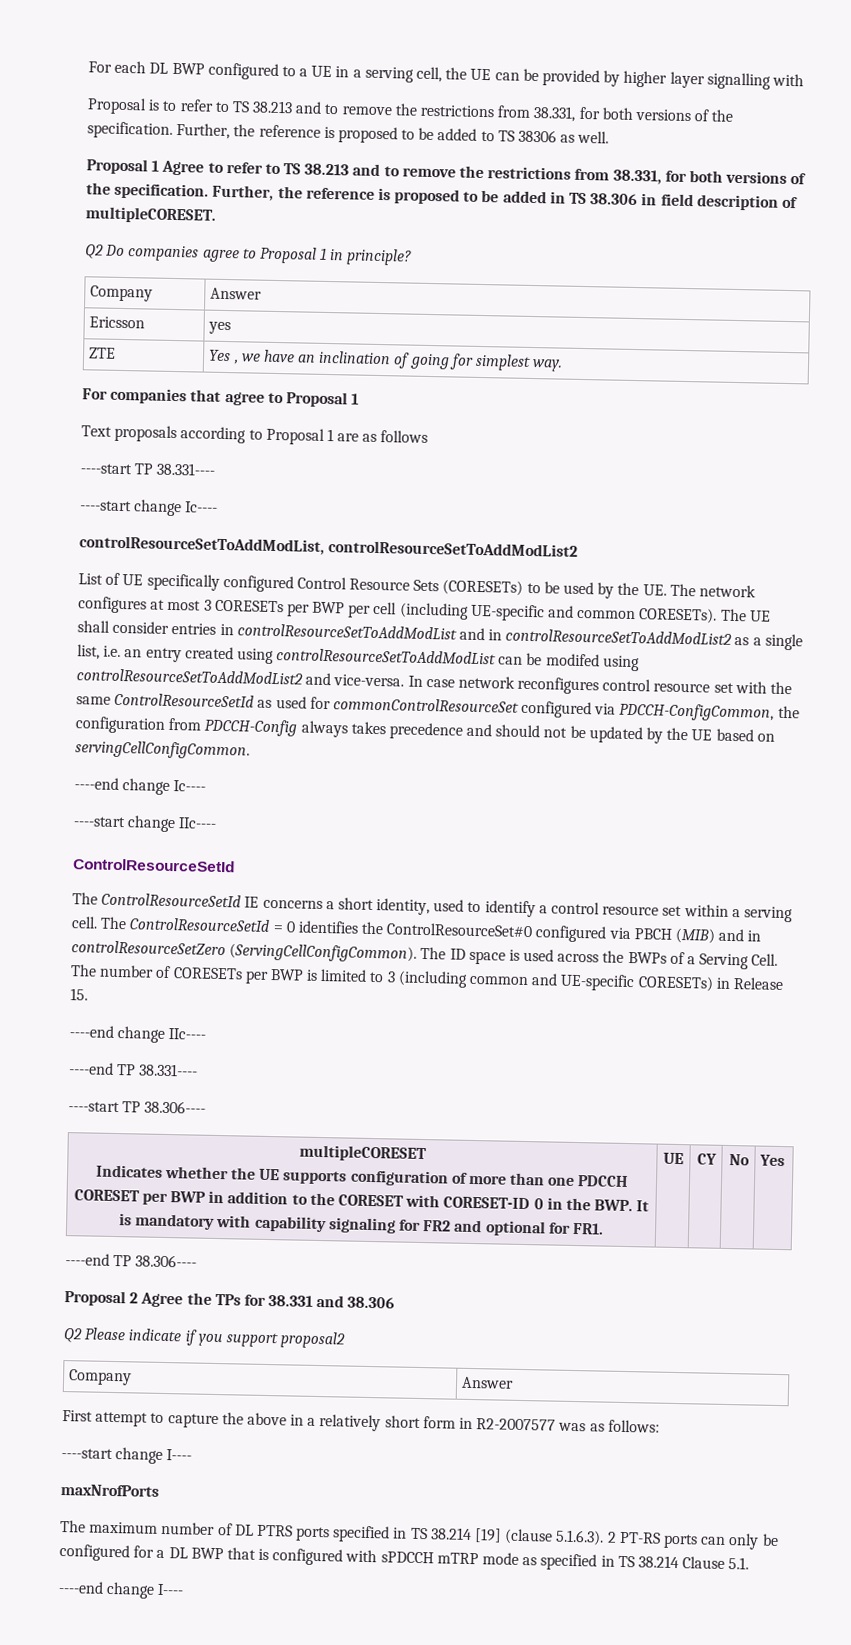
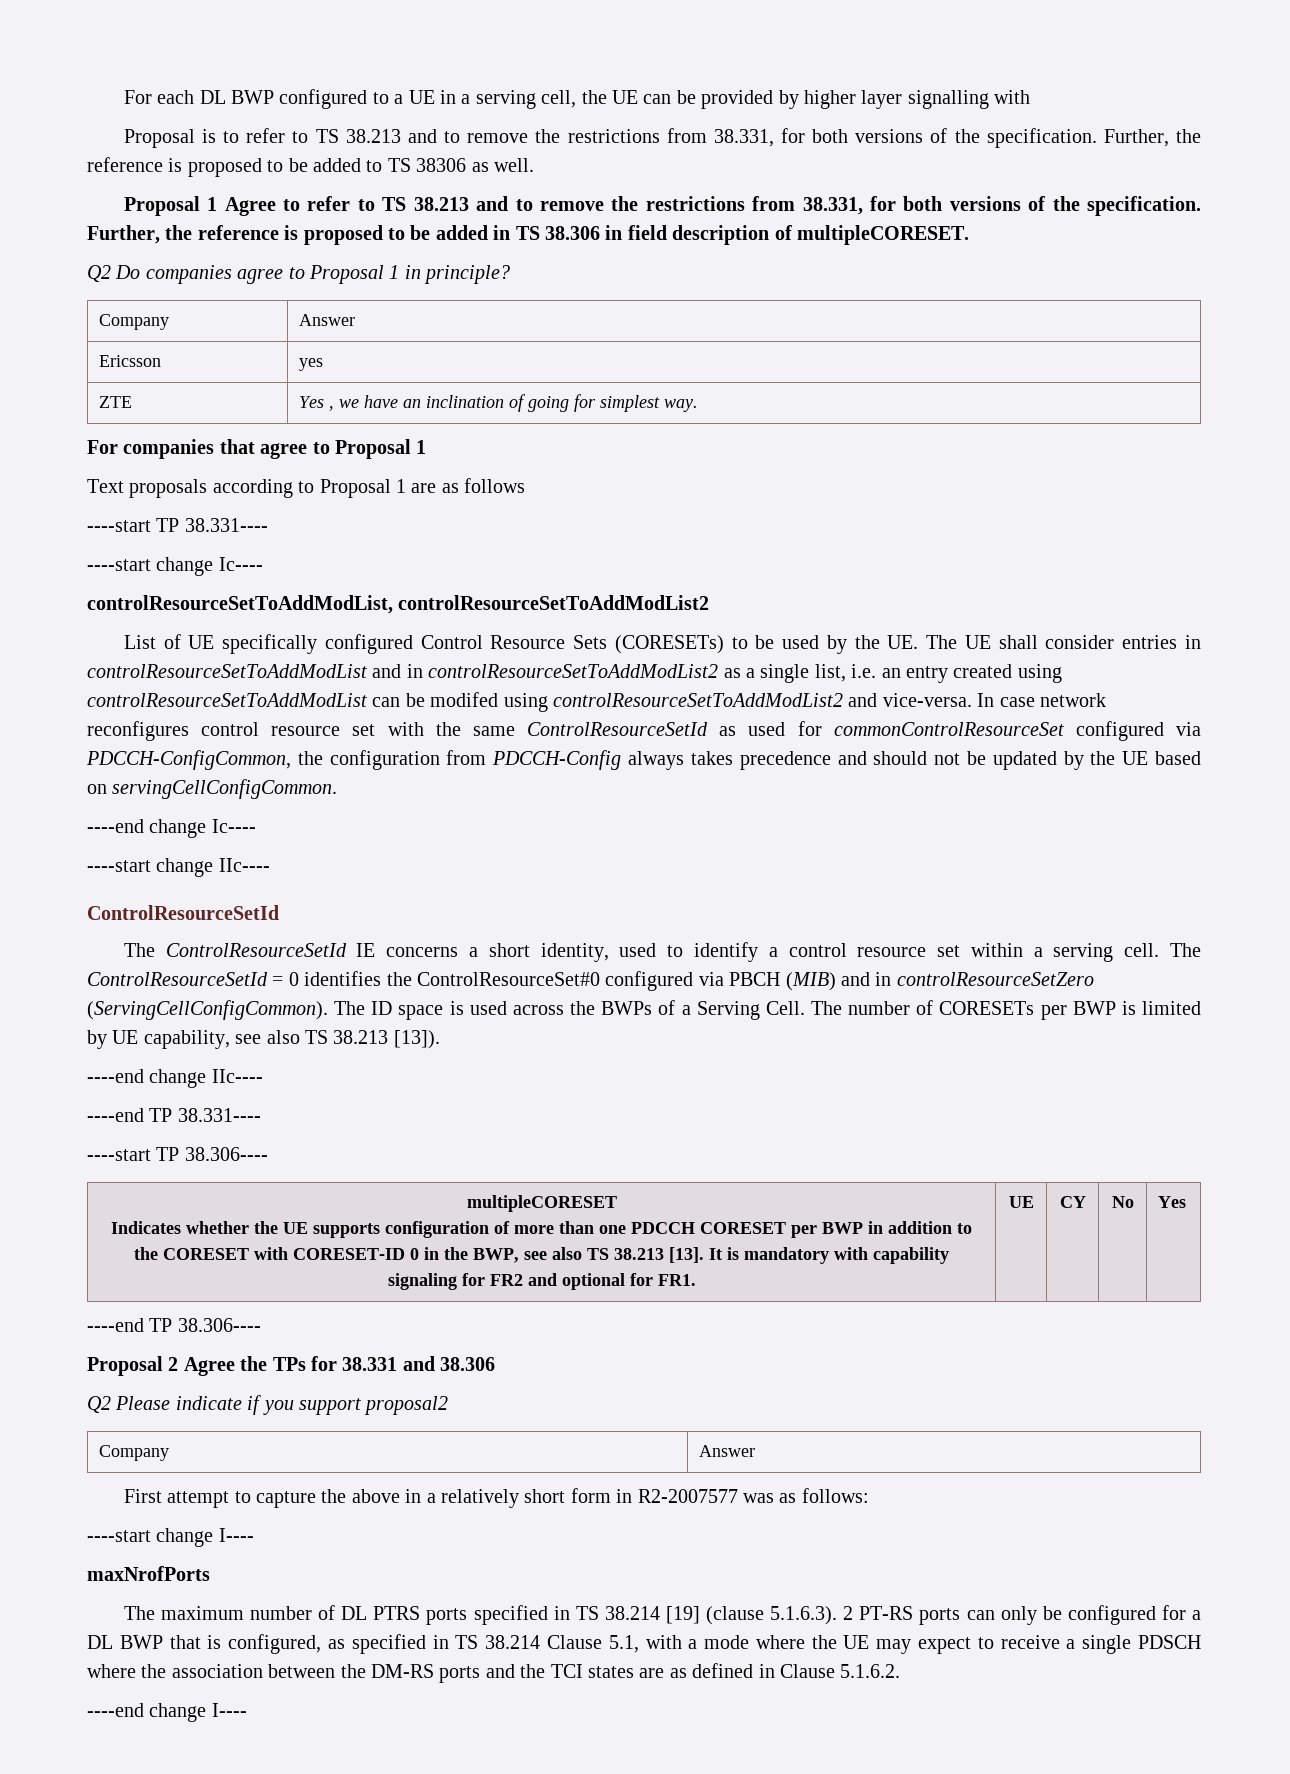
- List of UE specifically configured Control Resource Sets (CORESETs) to be used by the UE. The network configures at most 3 CORESETs per BWP per cell (including UE-specific and common CORESETs). The UE shall consider entries in controlResourceSetToAddModList and in controlResourceSetToAddModList2 as a single list, i.e. an entry created using controlResourceSetToAddModList can be modifed using controlResourceSetToAddModList2 and vice-versa.
+ List of UE specifically configured Control Resource Sets (CORESETs) to be used by the UE. The UE shall consider entries in controlResourceSetToAddModList and in controlResourceSetToAddModList2 as a single list, i.e. an entry created using controlResourceSetToAddModList can be modifed using controlResourceSetToAddModList2 and vice-versa.
- The number of CORESETs per BWP is limited to 3 (including common and UE-specific CORESETs) in Release 15.
+ The number of CORESETs per BWP is limited by UE capability, see also TS 38.213 [13]).
- Indicates whether the UE supports configuration of more than one PDCCH CORESET per BWP in addition to the CORESET with CORESET-ID 0 in the BWP. It is mandatory with capability signaling for FR2 and optional for FR1.
+ Indicates whether the UE supports configuration of more than one PDCCH CORESET per BWP in addition to the CORESET with CORESET-ID 0 in the BWP, see also TS 38.213 [13]. It is mandatory with capability signaling for FR2 and optional for FR1.
- The maximum number of DL PTRS ports specified in TS 38.214 [19] (clause 5.1.6.3). 2 PT-RS ports can only be configured for a DL BWP that is configured with sPDCCH mTRP mode as specified in TS 38.214 Clause 5.1.
+ The maximum number of DL PTRS ports specified in TS 38.214 [19] (clause 5.1.6.3). 2 PT-RS ports can only be configured for a DL BWP that is configured, as specified in TS 38.214 Clause 5.1, with a mode where the UE may expect to receive a single PDSCH where the association between the DM-RS ports and the TCI states are as defined in Clause 5.1.6.2.

